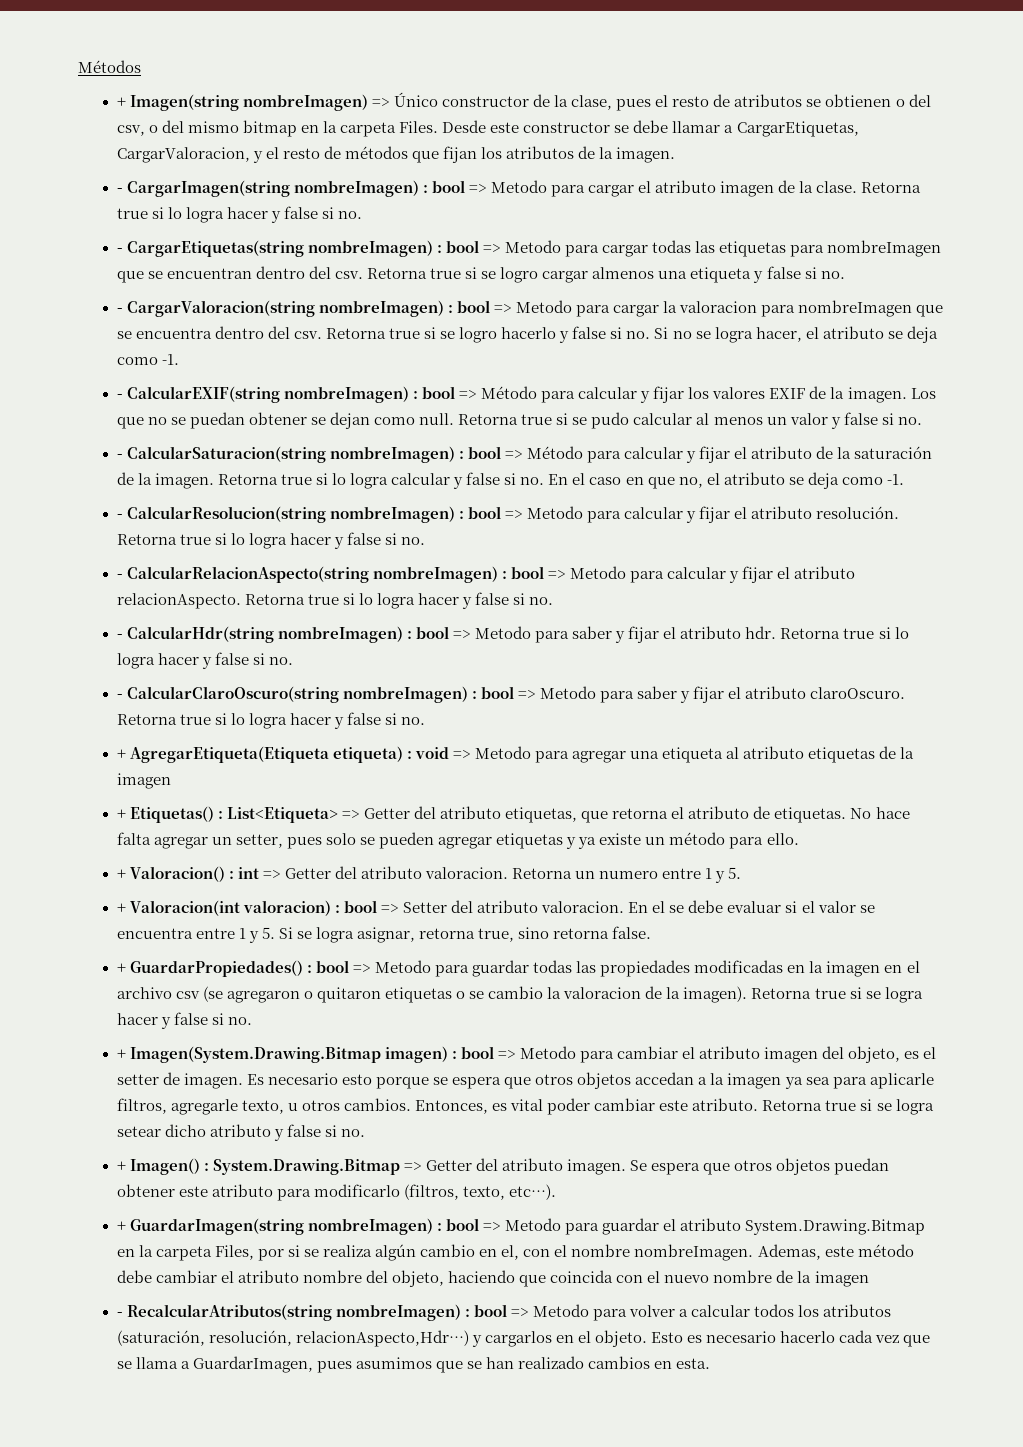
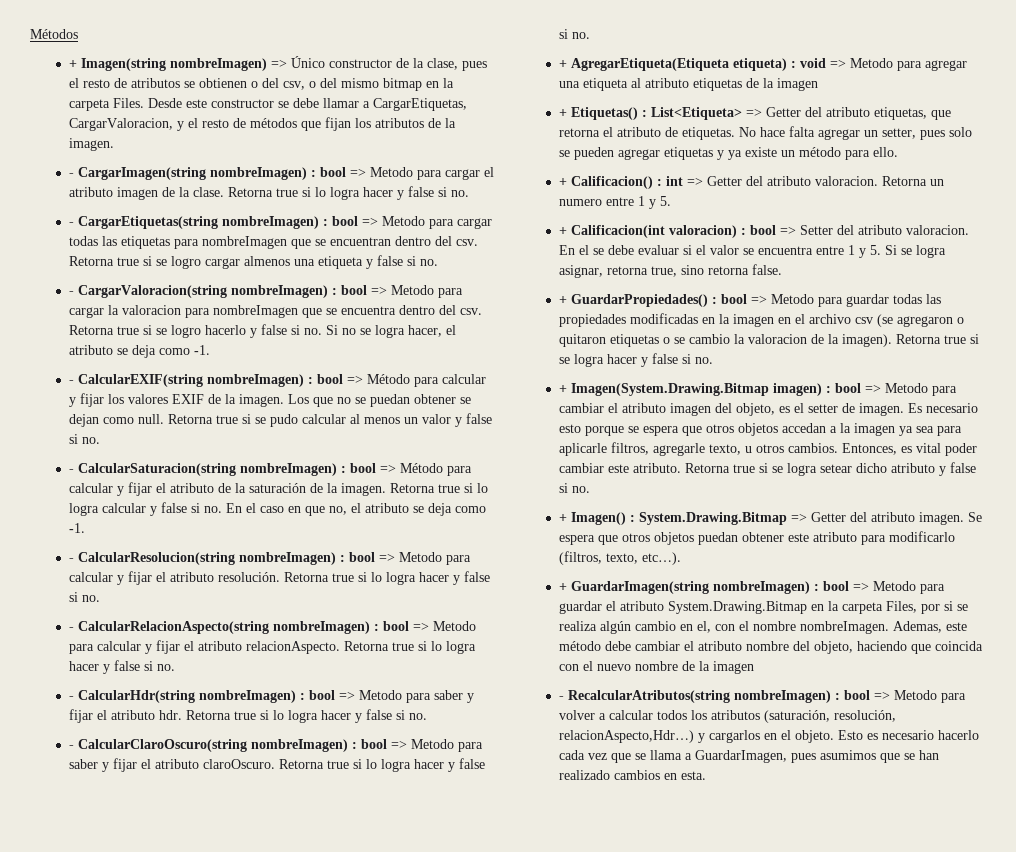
- + Valoracion() : int => Getter del atributo valoracion.
+ + Calificacion() : int => Getter del atributo valoracion.
- + Valoracion(int valoracion) : bool => Setter del atributo valoracion.
+ + Calificacion(int valoracion) : bool => Setter del atributo valoracion.

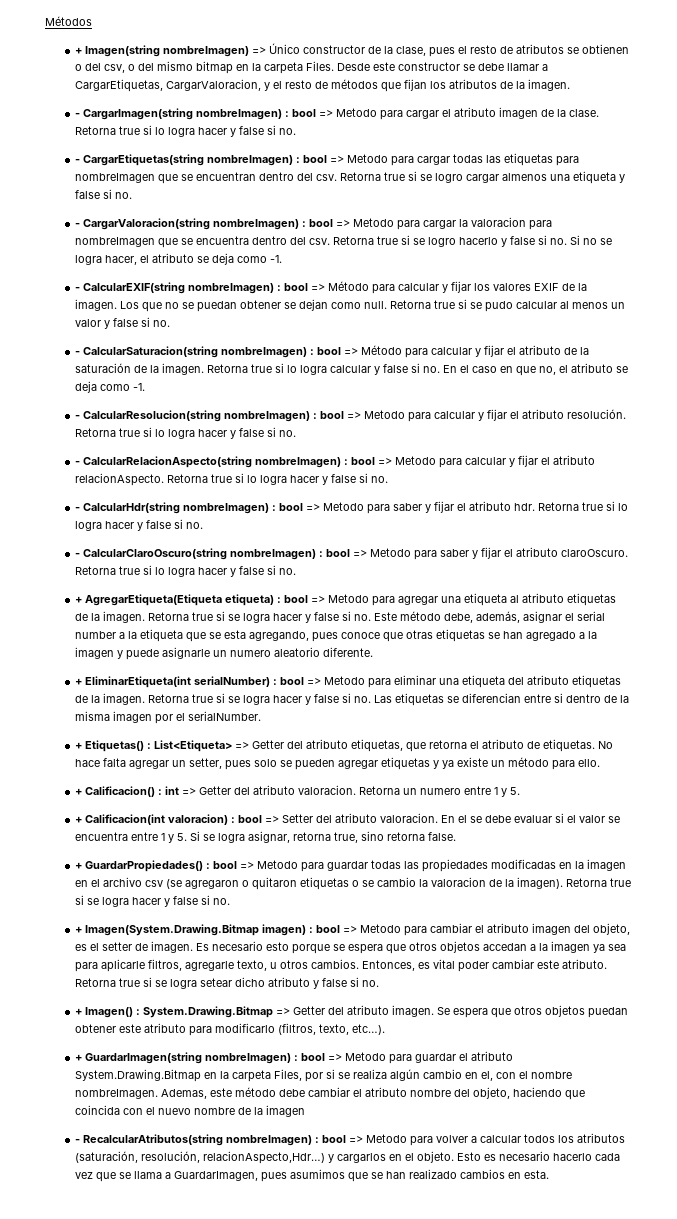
- + AgregarEtiqueta(Etiqueta etiqueta) : void => Metodo para agregar una etiqueta al atributo etiquetas de la imagen
+ + AgregarEtiqueta(Etiqueta etiqueta) : bool => Metodo para agregar una etiqueta al atributo etiquetas de la imagen. Retorna true si se logra hacer y false si no. Este método debe, además, asignar el serial number a la etiqueta que se esta agregando, pues conoce que otras etiquetas se han agregado a la imagen y puede asignarle un numero aleatorio diferente.
+ + EliminarEtiqueta(int serialNumber) : bool => Metodo para eliminar una etiqueta del atributo etiquetas de la imagen. Retorna true si se logra hacer y false si no. Las etiquetas se diferencian entre si dentro de la misma imagen por el serialNumber.

